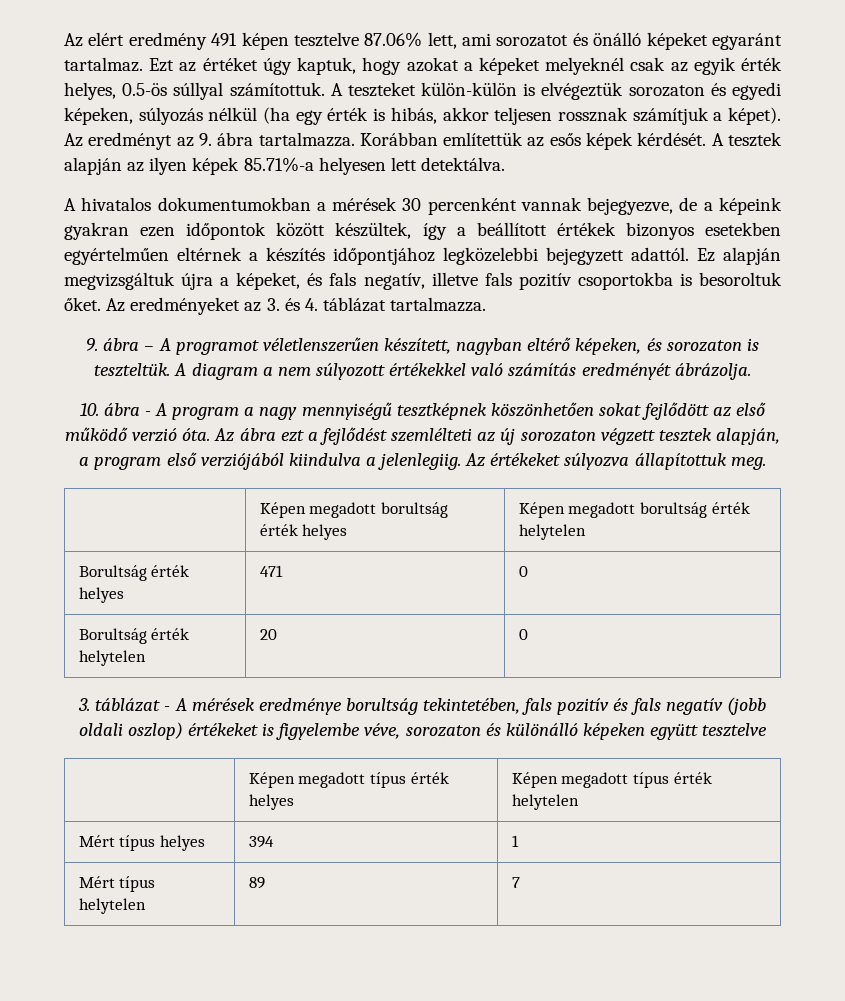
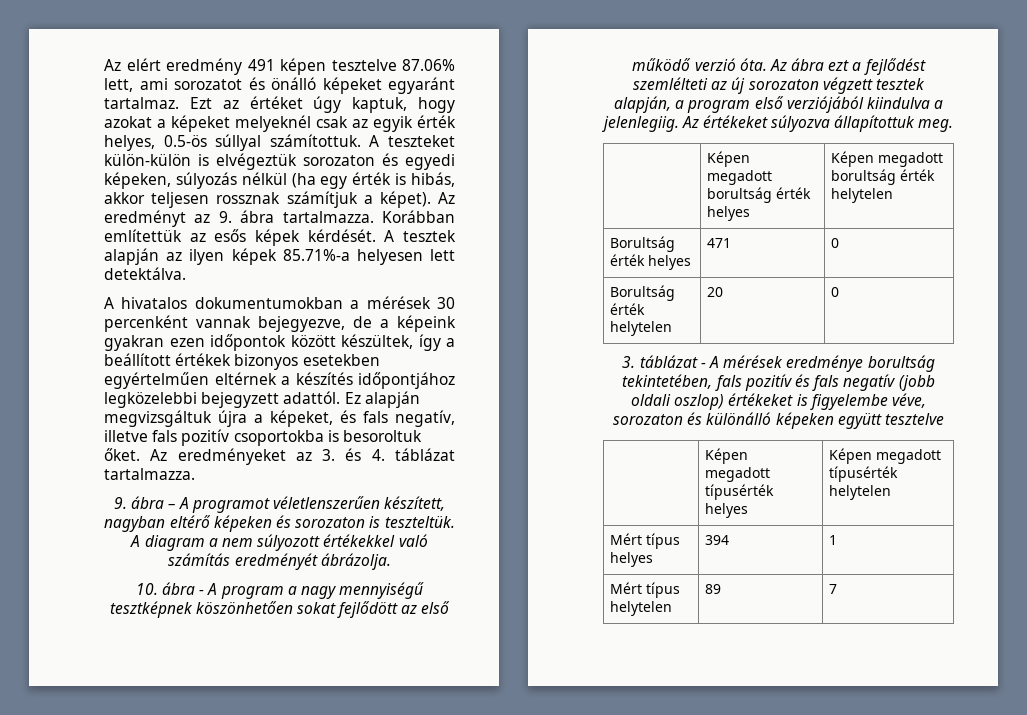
- 9. ábra – A programot véletlenszerűen készített, nagyban eltérő képeken, és sorozaton is teszteltük.
+ 9. ábra – A programot véletlenszerűen készített, nagyban eltérő képeken és sorozaton is teszteltük.
- | Képen megadott típus érték helyes | Képen megadott típus érték helytelen
+ | Képen megadott típusérték helyes | Képen megadott típusérték helytelen

